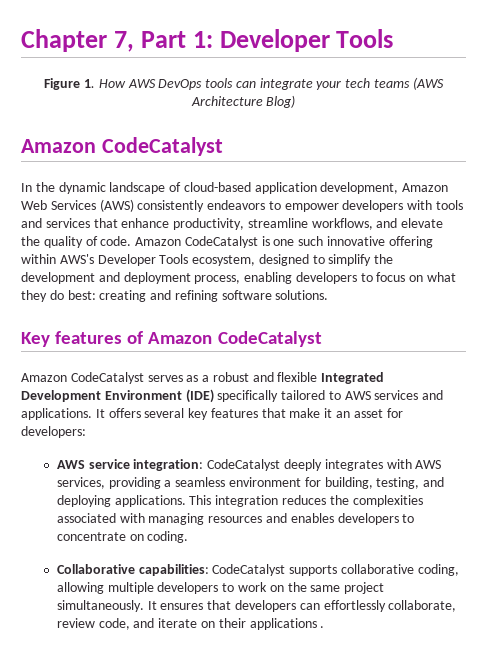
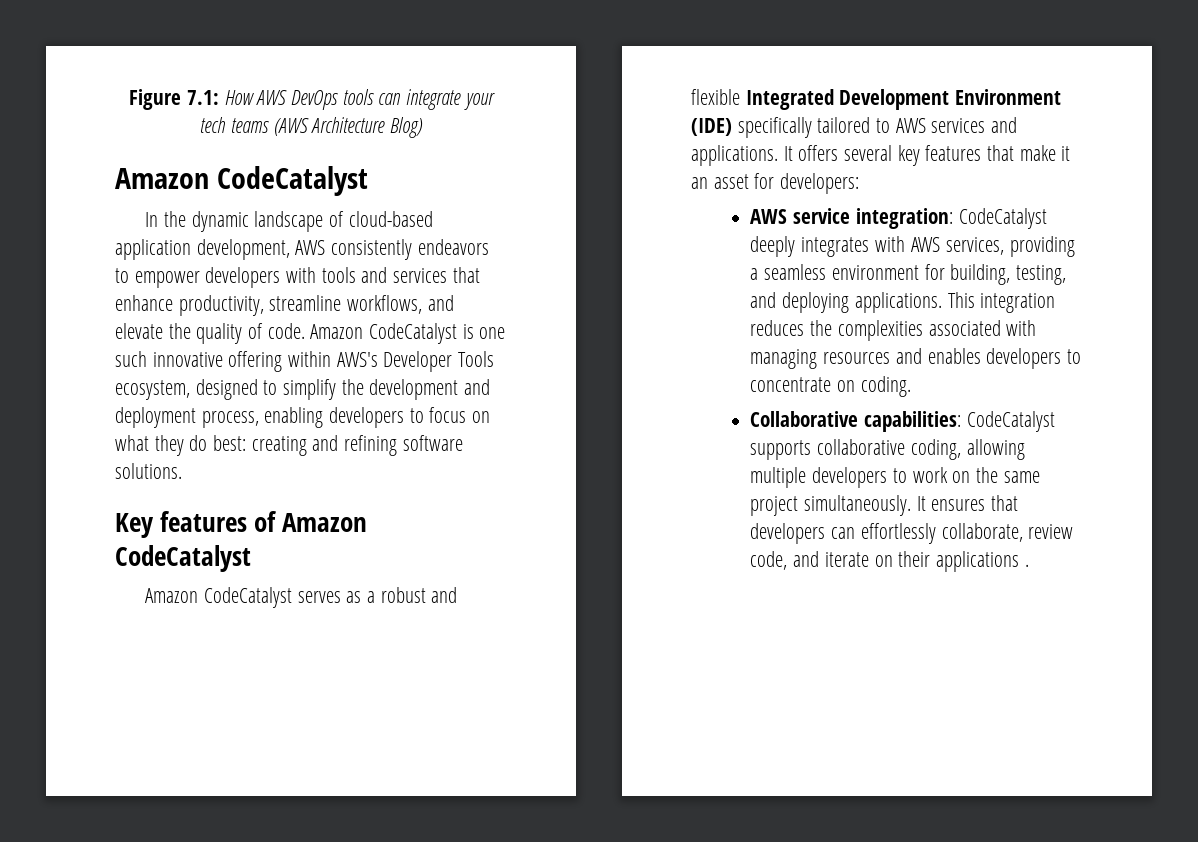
- Chapter 7, Part 1: Developer Tools
- Figure 1. How AWS DevOps tools can integrate your tech teams (AWS Architecture Blog)
+ Figure 7.1: How AWS DevOps tools can integrate your tech teams (AWS Architecture Blog)
- In the dynamic landscape of cloud-based application development, Amazon Web Services (AWS) consistently endeavors to empower developers with tools and services that enhance productivity, streamline workflows, and elevate the quality of code.
+ In the dynamic landscape of cloud-based application development, AWS consistently endeavors to empower developers with tools and services that enhance productivity, streamline workflows, and elevate the quality of code.

